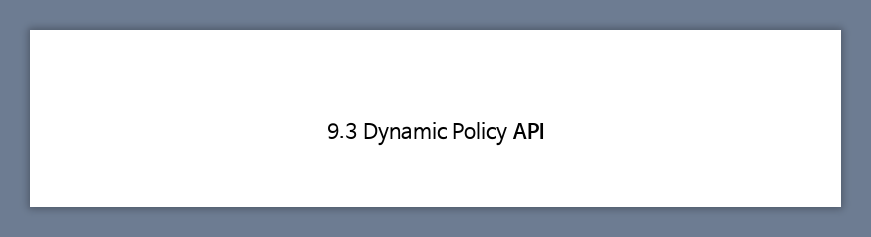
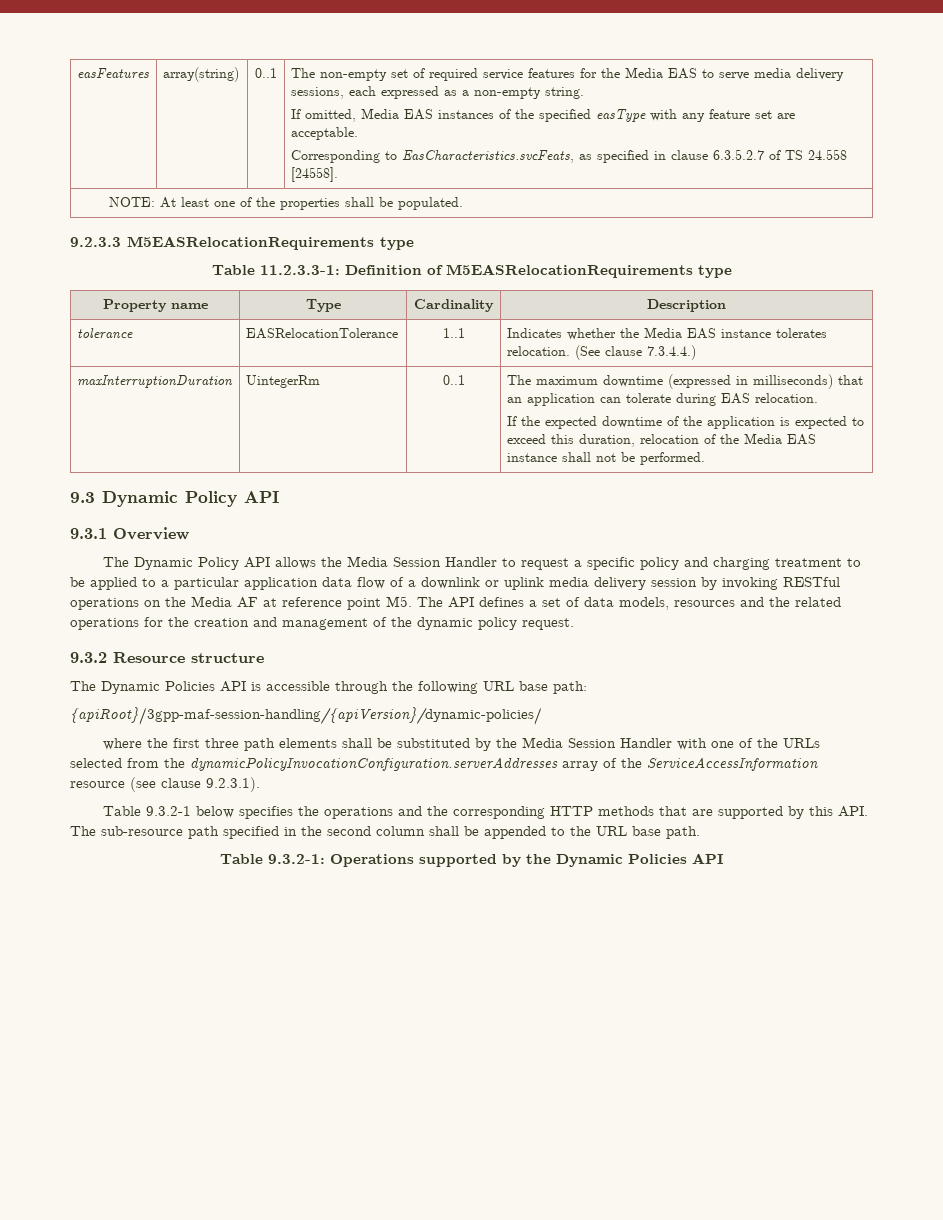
+ easFeatures | array(string) | 0..1 | The non-empty set of required service features for the Media EAS to serve media delivery sessions, each expressed as a non-empty string.
+ If omitted, Media EAS instances of the specified easType with any feature set are acceptable.
+ Corresponding to EasCharacteristics.svcFeats, as specified in clause 6.3.5.2.7 of TS 24.558 [24558].
+ NOTE: At least one of the properties shall be populated.
+ 9.2.3.3 M5EASRelocationRequirements type
+ Table 11.2.3.3-1: Definition of M5EASRelocationRequirements type
+ Property name | Type | Cardinality | Description
+ tolerance | EASRelocationTolerance | 1..1 | Indicates whether the Media EAS instance tolerates relocation. (See clause 7.3.4.4.)
+ maxInterruptionDuration | UintegerRm | 0..1 | The maximum downtime (expressed in milliseconds) that an application can tolerate during EAS relocation.
+ If the expected downtime of the application is expected to exceed this duration, relocation of the Media EAS instance shall not be performed.
  9.3 Dynamic Policy API
+ 9.3.1 Overview
+ The Dynamic Policy API allows the Media Session Handler to request a specific policy and charging treatment to be applied to a particular application data flow of a downlink or uplink media delivery session by invoking RESTful operations on the Media AF at reference point M5. The API defines a set of data models, resources and the related operations for the creation and management of the dynamic policy request.
+ 9.3.2 Resource structure
+ The Dynamic Policies API is accessible through the following URL base path:
+ {apiRoot}/3gpp-maf-session-handling/{apiVersion}/dynamic-policies/
+ where the first three path elements shall be substituted by the Media Session Handler with one of the URLs selected from the dynamicPolicyInvocationConfiguration.serverAddresses array of the ServiceAccessInformation resource (see clause 9.2.3.1).
+ Table 9.3.2-1 below specifies the operations and the corresponding HTTP methods that are supported by this API. The sub-resource path specified in the second column shall be appended to the URL base path.
+ Table 9.3.2-1: Operations supported by the Dynamic Policies API

